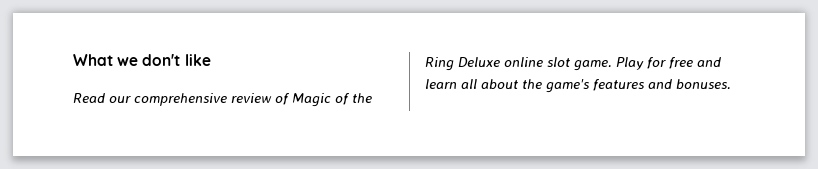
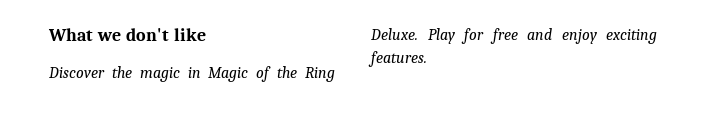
- Read our comprehensive review of Magic of the Ring Deluxe online slot game. Play for free and learn all about the game's features and bonuses.
+ Discover the magic in Magic of the Ring Deluxe. Play for free and enjoy exciting features.

